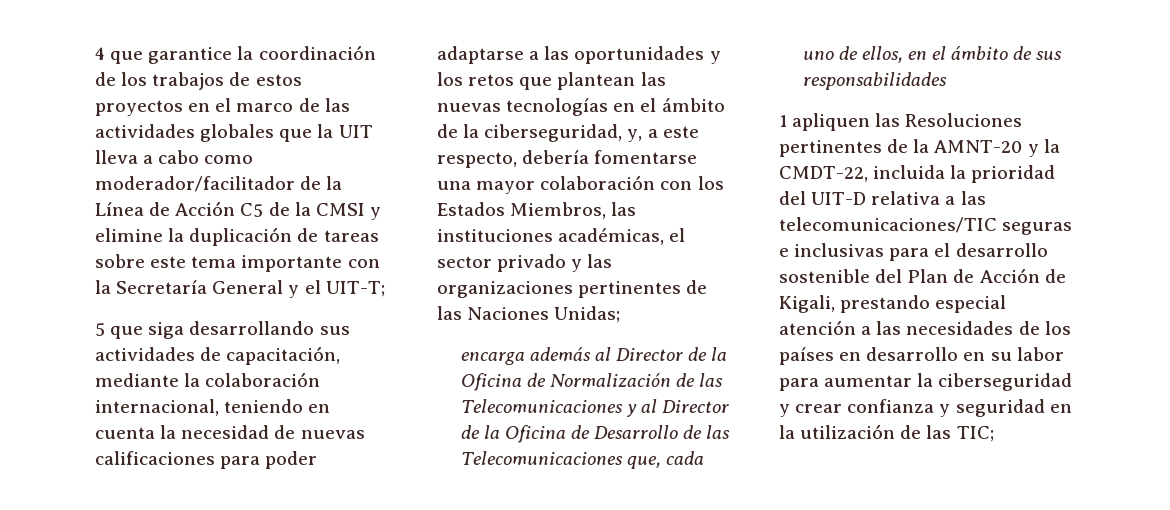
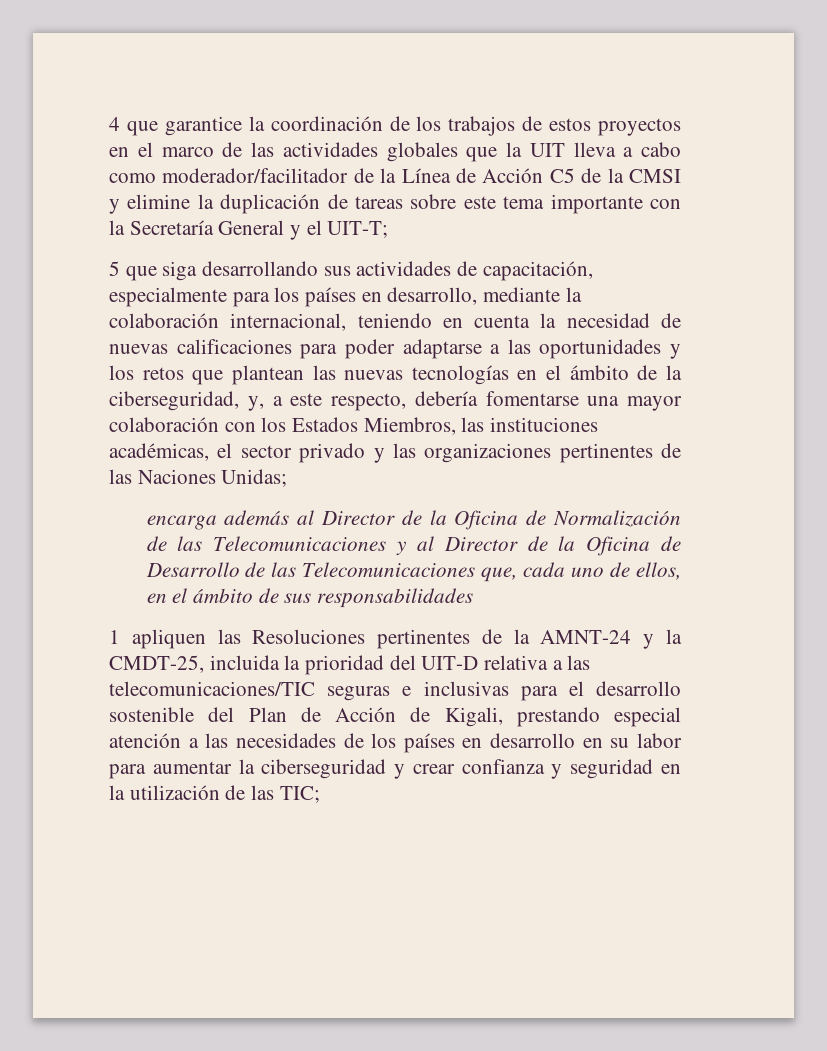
- 5 que siga desarrollando sus actividades de capacitación, mediante la colaboración internacional, teniendo en cuenta la necesidad de nuevas calificaciones para poder adaptarse a las oportunidades y los retos que plantean las nuevas tecnologías en el ámbito de la ciberseguridad, y, a este respecto, debería fomentarse una mayor colaboración con los Estados Miembros, las instituciones académicas, el sector privado y las organizaciones pertinentes de las Naciones Unidas;
+ 5 que siga desarrollando sus actividades de capacitación, especialmente para los países en desarrollo, mediante la colaboración internacional, teniendo en cuenta la necesidad de nuevas calificaciones para poder adaptarse a las oportunidades y los retos que plantean las nuevas tecnologías en el ámbito de la ciberseguridad, y, a este respecto, debería fomentarse una mayor colaboración con los Estados Miembros, las instituciones académicas, el sector privado y las organizaciones pertinentes de las Naciones Unidas;
- 1 apliquen las Resoluciones pertinentes de la AMNT-20 y la CMDT-22, incluida la prioridad del UIT-D relativa a las telecomunicaciones/TIC seguras e inclusivas para el desarrollo sostenible del Plan de Acción de Kigali, prestando especial atención a las necesidades de los países en desarrollo en su labor para aumentar la ciberseguridad y crear confianza y seguridad en la utilización de las TIC;
+ 1 apliquen las Resoluciones pertinentes de la AMNT-24 y la CMDT-25, incluida la prioridad del UIT-D relativa a las telecomunicaciones/TIC seguras e inclusivas para el desarrollo sostenible del Plan de Acción de Kigali, prestando especial atención a las necesidades de los países en desarrollo en su labor para aumentar la ciberseguridad y crear confianza y seguridad en la utilización de las TIC;

